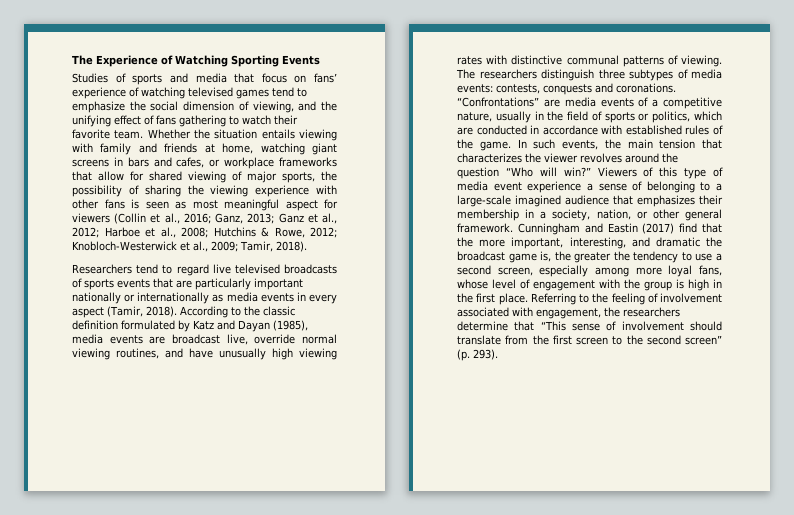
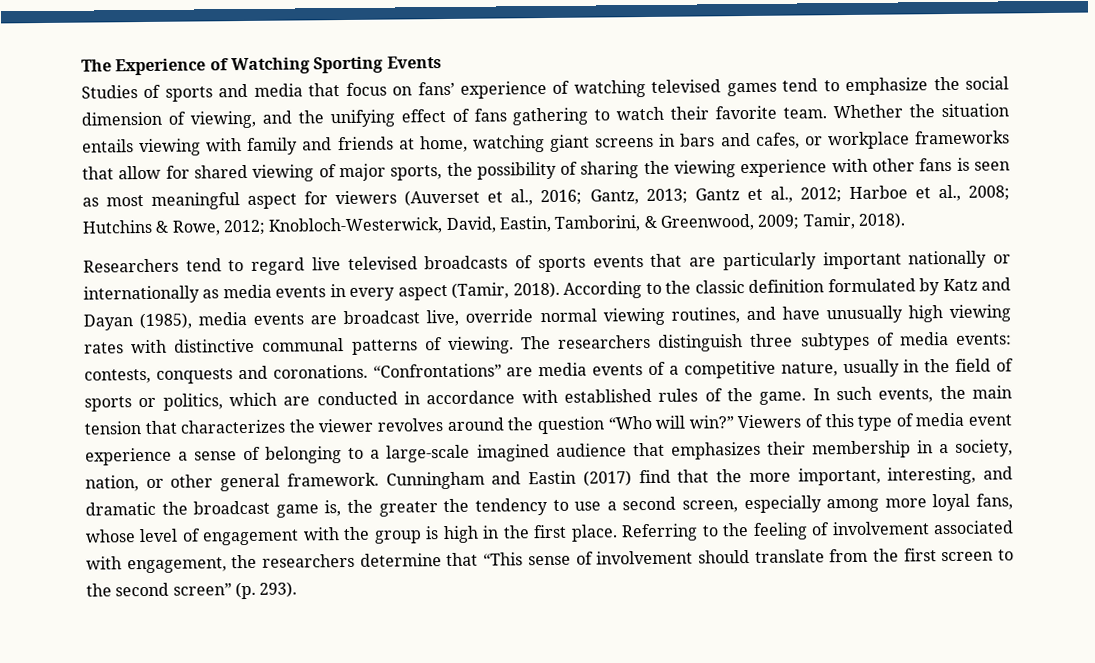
- Whether the situation entails viewing with family and friends at home, watching giant screens in bars and cafes, or workplace frameworks that allow for shared viewing of major sports, the possibility of sharing the viewing experience with other fans is seen as most meaningful aspect for viewers (Collin et al., 2016;
+ Whether the situation entails viewing with family and friends at home, watching giant screens in bars and cafes, or workplace frameworks that allow for shared viewing of major sports, the possibility of sharing the viewing experience with other fans is seen as most meaningful aspect for viewers (Auverset et al., 2016;
- Ganz, 2013; Ganz et al., 2012;
+ Gantz, 2013; Gantz et al., 2012;
- Knobloch-Westerwick et al., 2009;
+ Knobloch-Westerwick, David, Eastin, Tamborini, & Greenwood, 2009;

